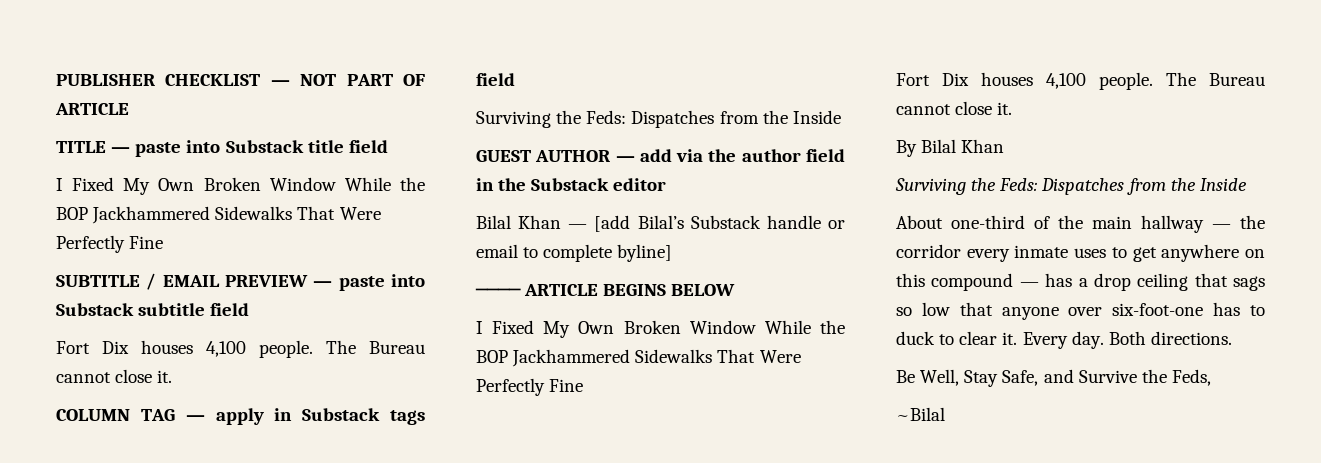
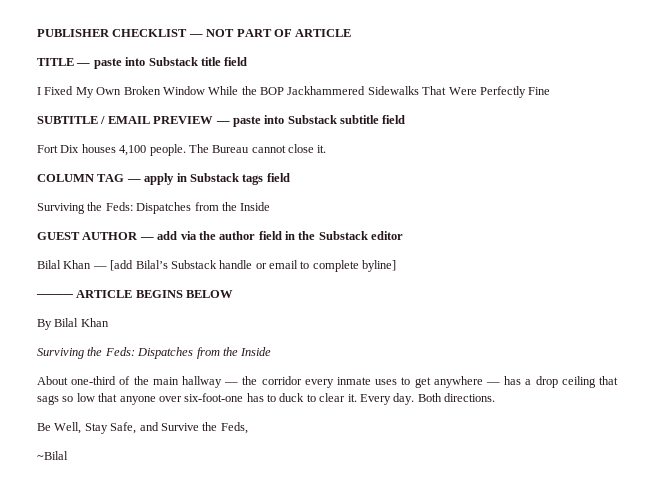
  ──── ARTICLE BEGINS BELOW
- I Fixed My Own Broken Window While the BOP Jackhammered Sidewalks That Were Perfectly Fine
- Fort Dix houses 4,100 people. The Bureau cannot close it.
- About one-third of the main hallway — the corridor every inmate uses to get anywhere on this compound — has a drop ceiling that sags so low that anyone over six-foot-one has to duck to clear it.
+ About one-third of the main hallway — the corridor every inmate uses to get anywhere — has a drop ceiling that sags so low that anyone over six-foot-one has to duck to clear it.

